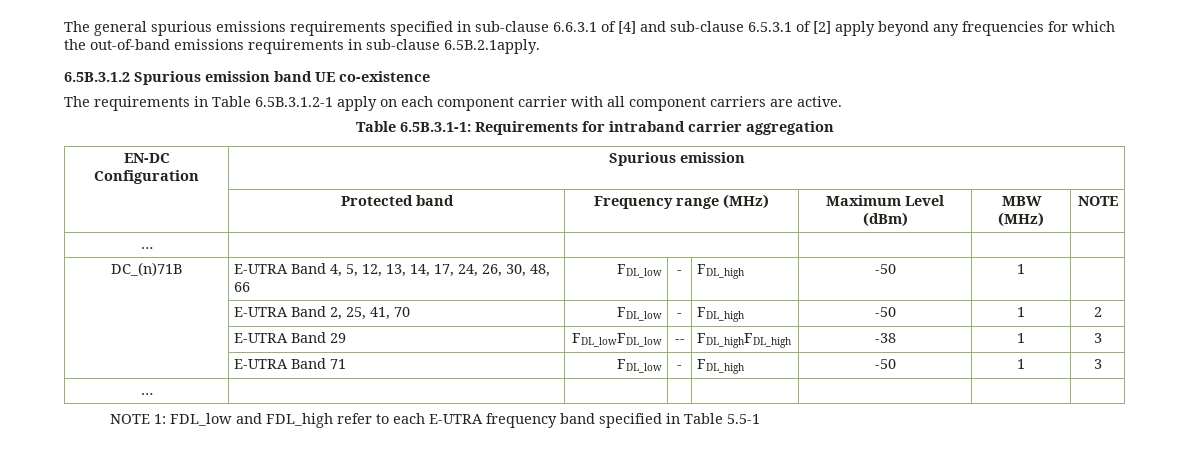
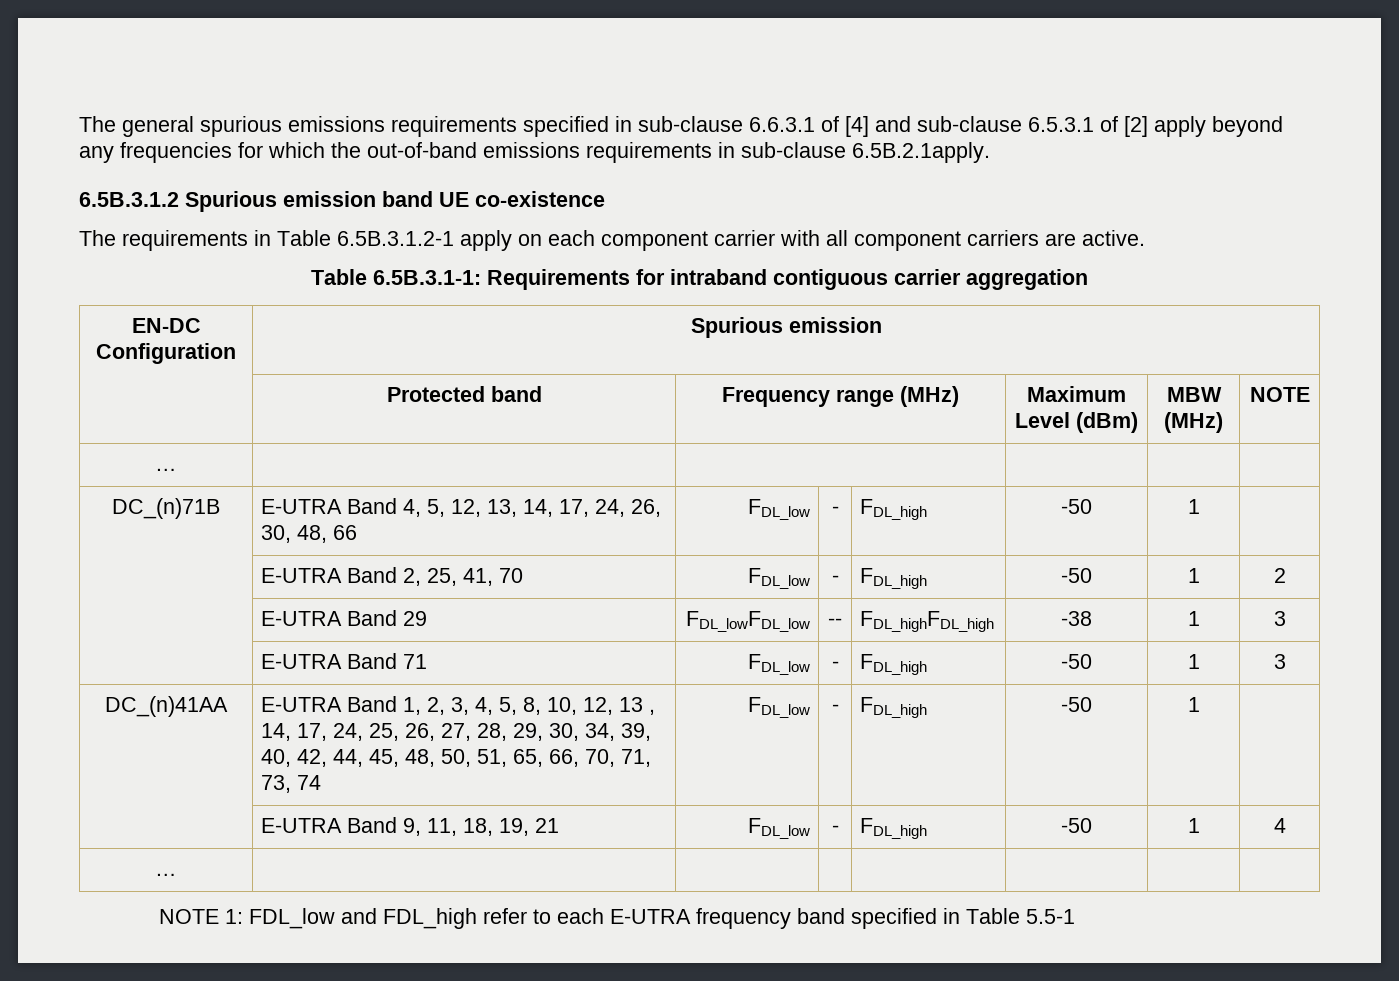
- Table 6.5B.3.1-1: Requirements for intraband carrier aggregation
+ Table 6.5B.3.1-1: Requirements for intraband contiguous carrier aggregation
+ DC_(n)41AA | E-UTRA Band 1, 2, 3, 4, 5, 8, 10, 12, 13 , 14, 17, 24, 25, 26, 27, 28, 29, 30, 34, 39, 40, 42, 44, 45, 48, 50, 51, 65, 66, 70, 71, 73, 74 | FDL_low | - | FDL_high | -50 | 1 |
+ | E-UTRA Band 9, 11, 18, 19, 21 | FDL_low | - | FDL_high | -50 | 1 | 4

